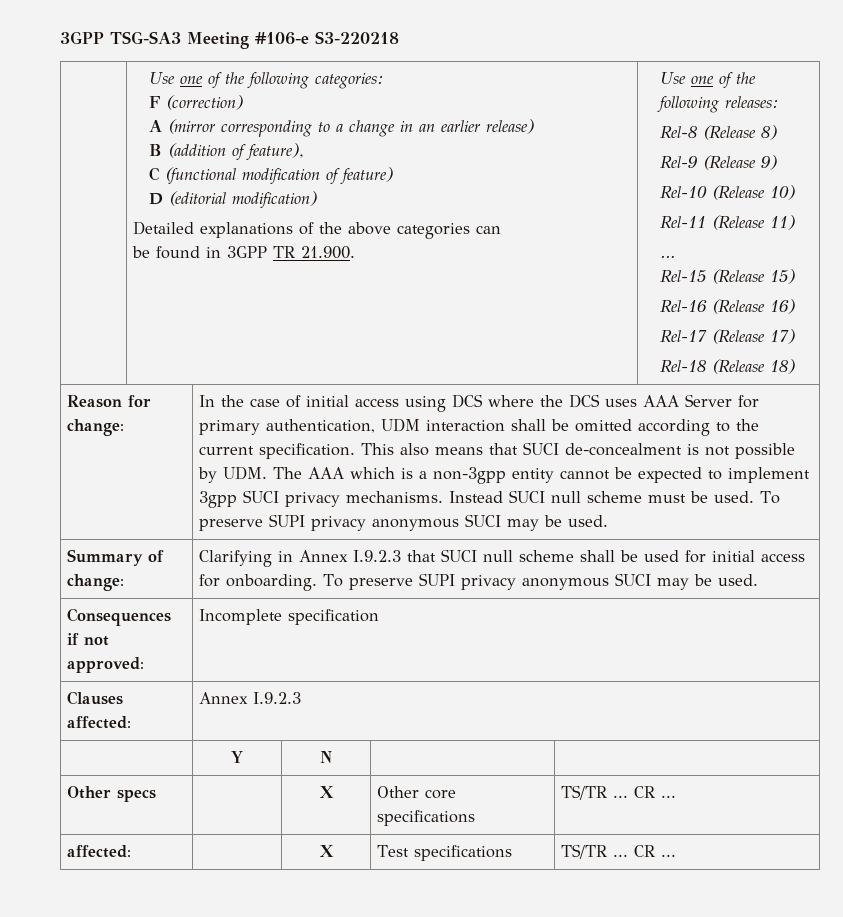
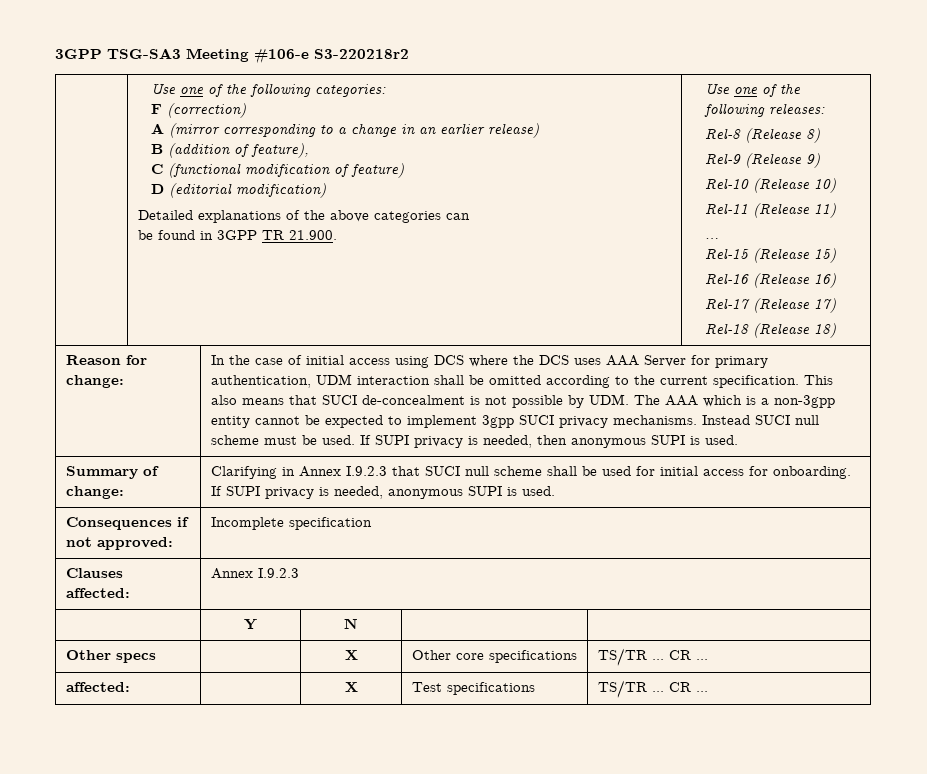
- 3GPP TSG-SA3 Meeting #106-e S3-220218
+ 3GPP TSG-SA3 Meeting #106-e S3-220218r2
- Instead SUCI null scheme must be used. To preserve SUPI privacy anonymous SUCI may be used.
+ Instead SUCI null scheme must be used. If SUPI privacy is needed, then anonymous SUPI is used.
- Summary of change: | Clarifying in Annex I.9.2.3 that SUCI null scheme shall be used for initial access for onboarding. To preserve SUPI privacy anonymous SUCI may be used.
+ Summary of change: | Clarifying in Annex I.9.2.3 that SUCI null scheme shall be used for initial access for onboarding. If SUPI privacy is needed, anonymous SUPI is used.

